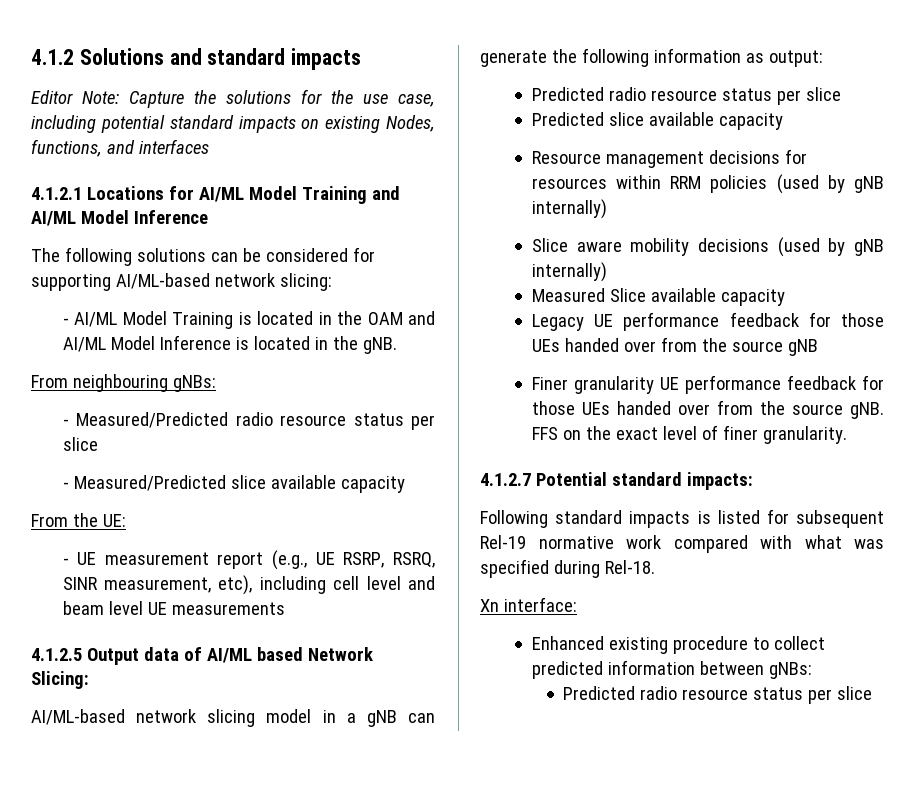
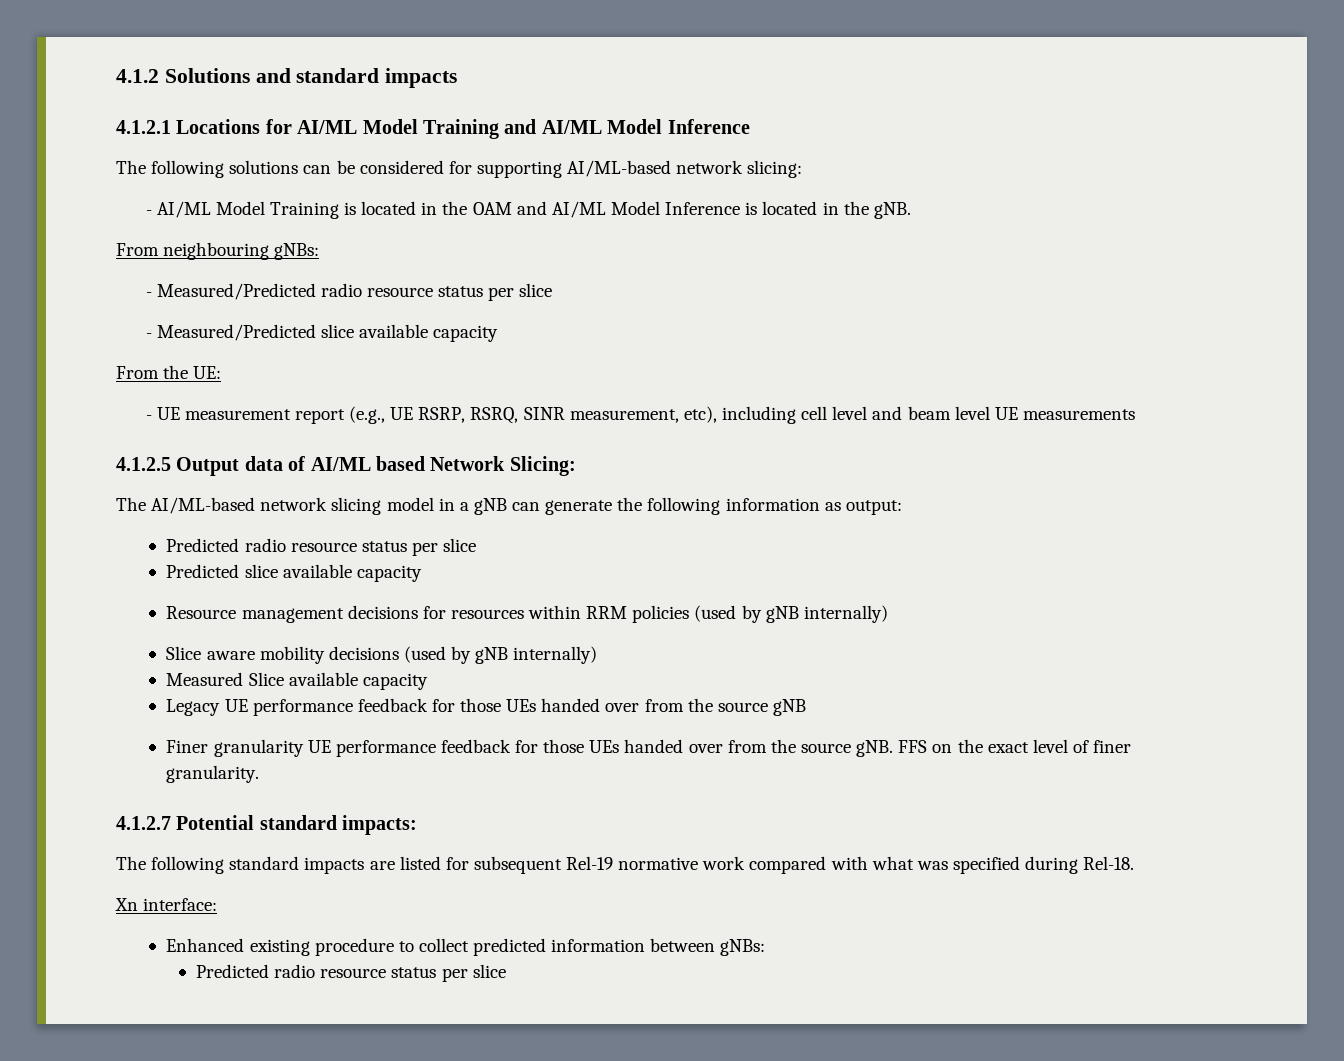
- Editor Note: Capture the solutions for the use case, including potential standard impacts on existing Nodes, functions, and interfaces
- AI/ML-based network slicing model in a gNB can generate the following information as output:
+ The AI/ML-based network slicing model in a gNB can generate the following information as output:
- Following standard impacts is listed for subsequent Rel-19 normative work compared with what was specified during Rel-18.
+ The following standard impacts are listed for subsequent Rel-19 normative work compared with what was specified during Rel-18.

